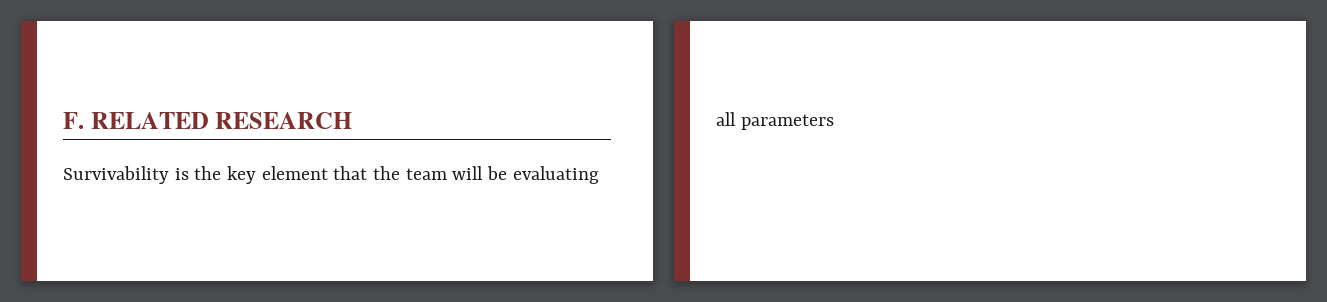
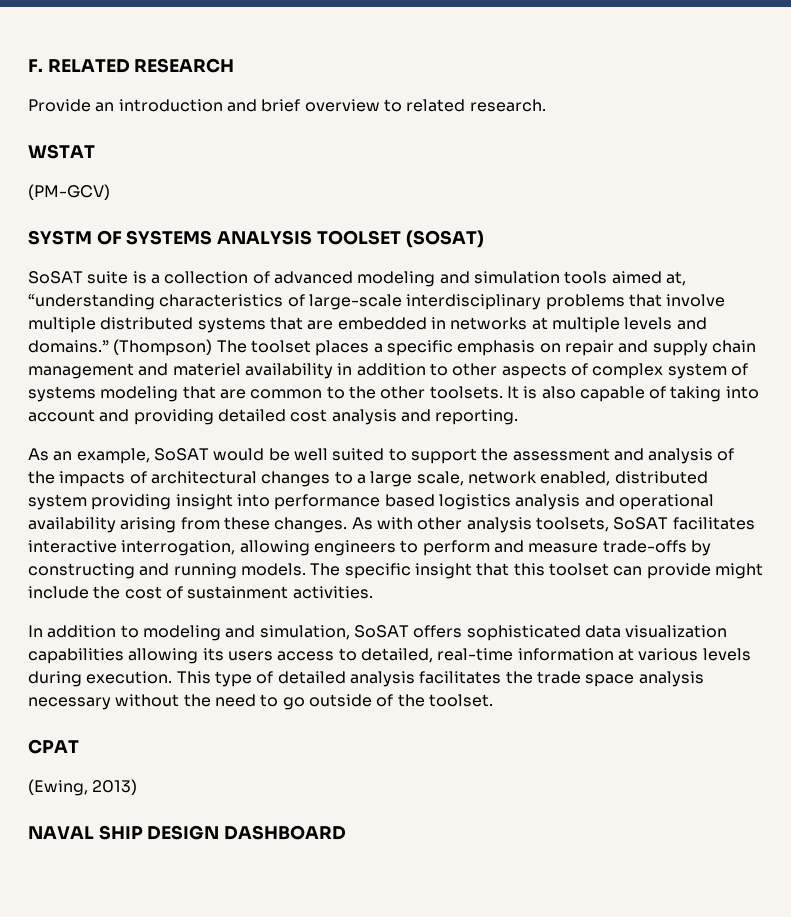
- Survivability is the key element that the team will be evaluating all parameters
+ Provide an introduction and brief overview to related research.
+ WSTAT
+ (PM-GCV)
+ SYSTM OF SYSTEMS ANALYSIS TOOLSET (SOSAT)
+ SoSAT suite is a collection of advanced modeling and simulation tools aimed at, “understanding characteristics of large-scale interdisciplinary problems that involve multiple distributed systems that are embedded in networks at multiple levels and domains.” (Thompson) The toolset places a specific emphasis on repair and supply chain management and materiel availability in addition to other aspects of complex system of systems modeling that are common to the other toolsets. It is also capable of taking into account and providing detailed cost analysis and reporting.
+ As an example, SoSAT would be well suited to support the assessment and analysis of the impacts of architectural changes to a large scale, network enabled, distributed system providing insight into performance based logistics analysis and operational availability arising from these changes. As with other analysis toolsets, SoSAT facilitates interactive interrogation, allowing engineers to perform and measure trade-offs by constructing and running models. The specific insight that this toolset can provide might include the cost of sustainment activities.
+ In addition to modeling and simulation, SoSAT offers sophisticated data visualization capabilities allowing its users access to detailed, real-time information at various levels during execution. This type of detailed analysis facilitates the trade space analysis necessary without the need to go outside of the toolset.
+ CPAT
+ (Ewing, 2013)
+ NAVAL SHIP DESIGN DASHBOARD

